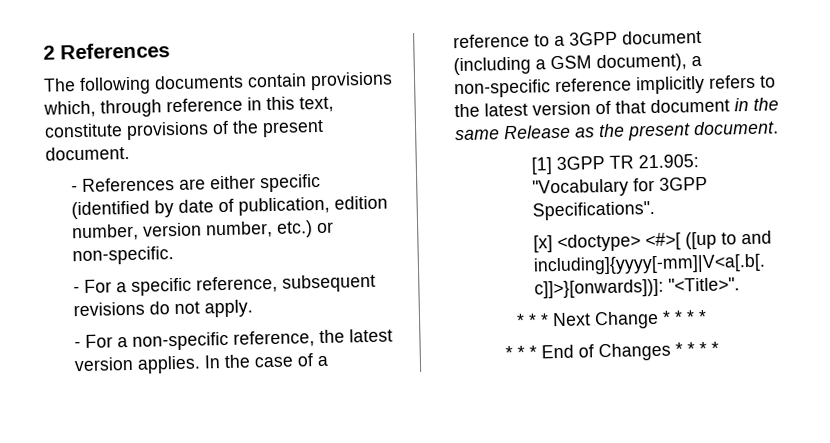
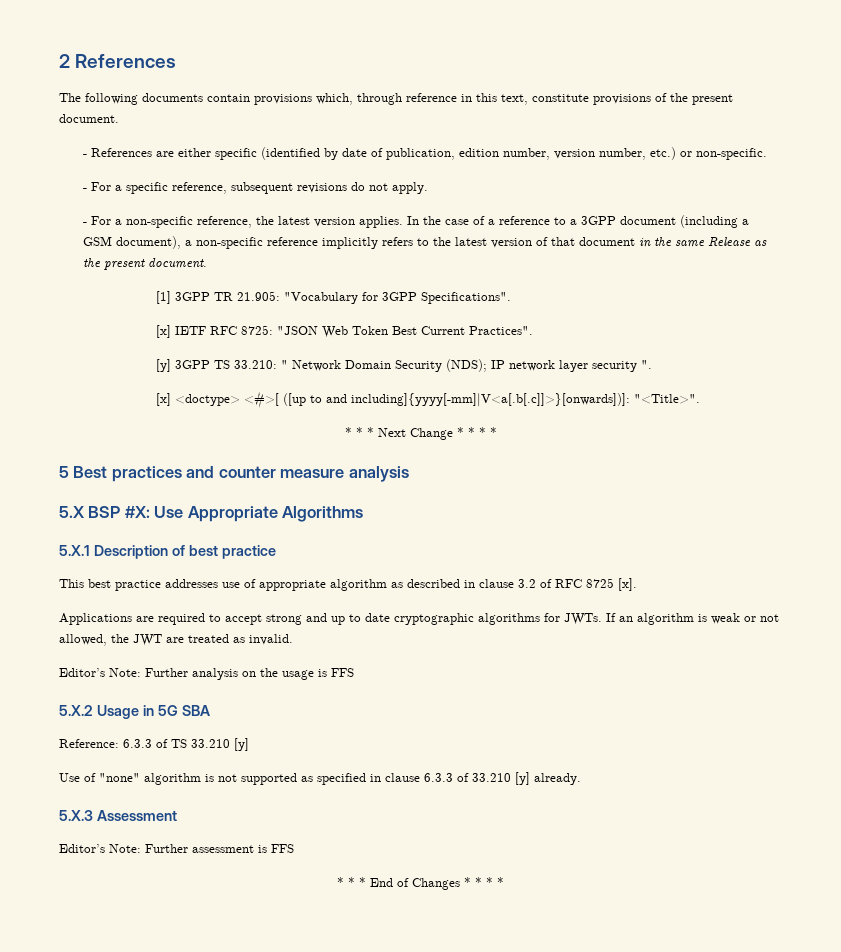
+ [x] IETF RFC 8725: "JSON Web Token Best Current Practices".
+ [y] 3GPP TS 33.210: " Network Domain Security (NDS); IP network layer security ".
+ 5 Best practices and counter measure analysis
+ 5.X BSP #X: Use Appropriate Algorithms
+ 5.X.1 Description of best practice
+ This best practice addresses use of appropriate algorithm as described in clause 3.2 of RFC 8725 [x].
+ Applications are required to accept strong and up to date cryptographic algorithms for JWTs. If an algorithm is weak or not allowed, the JWT are treated as invalid.
+ Editor’s Note: Further analysis on the usage is FFS
+ 5.X.2 Usage in 5G SBA
+ Reference: 6.3.3 of TS 33.210 [y]
+ Use of "none" algorithm is not supported as specified in clause 6.3.3 of 33.210 [y] already.
+ 5.X.3 Assessment
+ Editor’s Note: Further assessment is FFS

